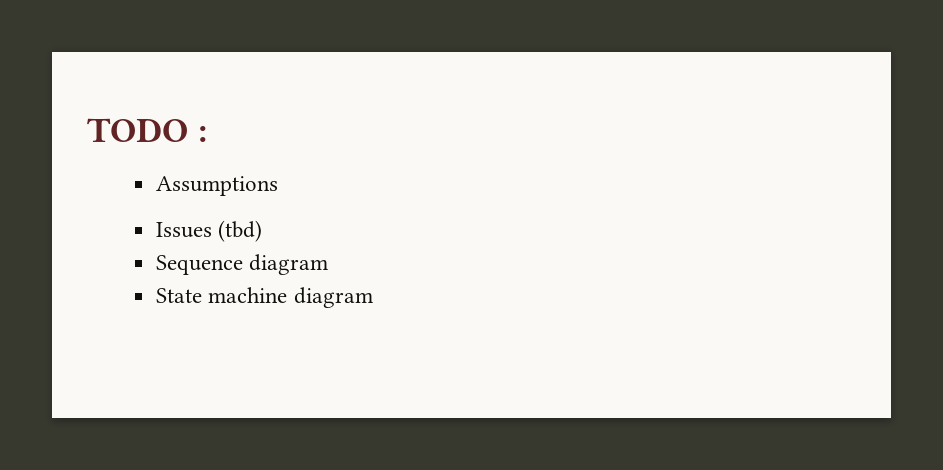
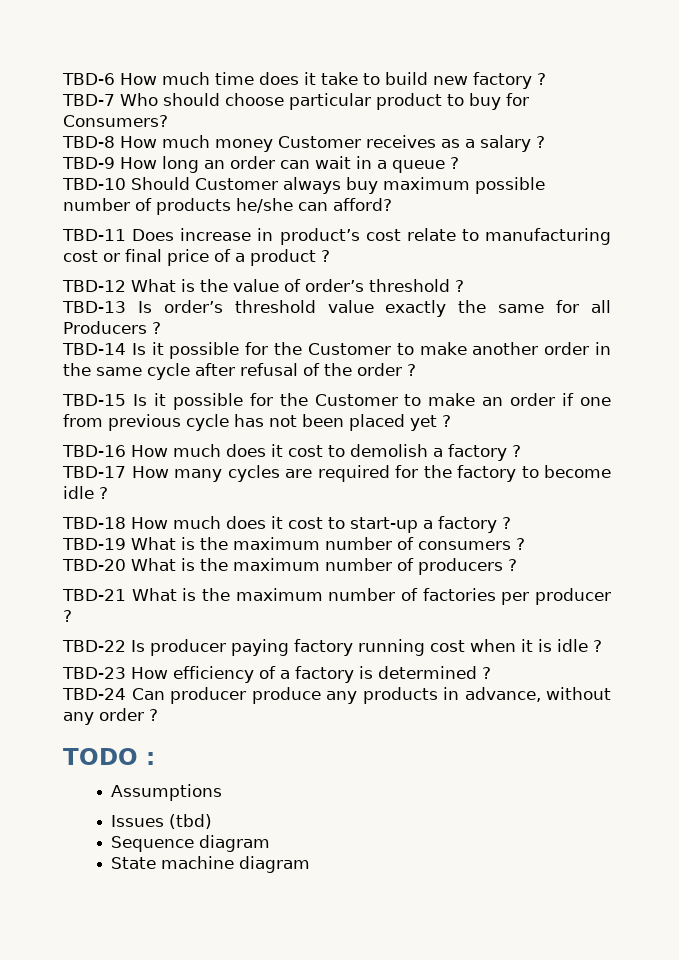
+ TBD-6 How much time does it take to build new factory ?
+ TBD-7 Who should choose particular product to buy for Consumers?
+ TBD-8 How much money Customer receives as a salary ?
+ TBD-9 How long an order can wait in a queue ?
+ TBD-10 Should Customer always buy maximum possible number of products he/she can afford?
+ TBD-11 Does increase in product’s cost relate to manufacturing cost or final price of a product ?
+ TBD-12 What is the value of order’s threshold ?
+ TBD-13 Is order’s threshold value exactly the same for all Producers ?
+ TBD-14 Is it possible for the Customer to make another order in the same cycle after refusal of the order ?
+ TBD-15 Is it possible for the Customer to make an order if one from previous cycle has not been placed yet ?
+ TBD-16 How much does it cost to demolish a factory ?
+ TBD-17 How many cycles are required for the factory to become idle ?
+ TBD-18 How much does it cost to start-up a factory ?
+ TBD-19 What is the maximum number of consumers ?
+ TBD-20 What is the maximum number of producers ?
+ TBD-21 What is the maximum number of factories per producer ?
+ TBD-22 Is producer paying factory running cost when it is idle ?
+ TBD-23 How efficiency of a factory is determined ?
+ TBD-24 Can producer produce any products in advance, without any order ?

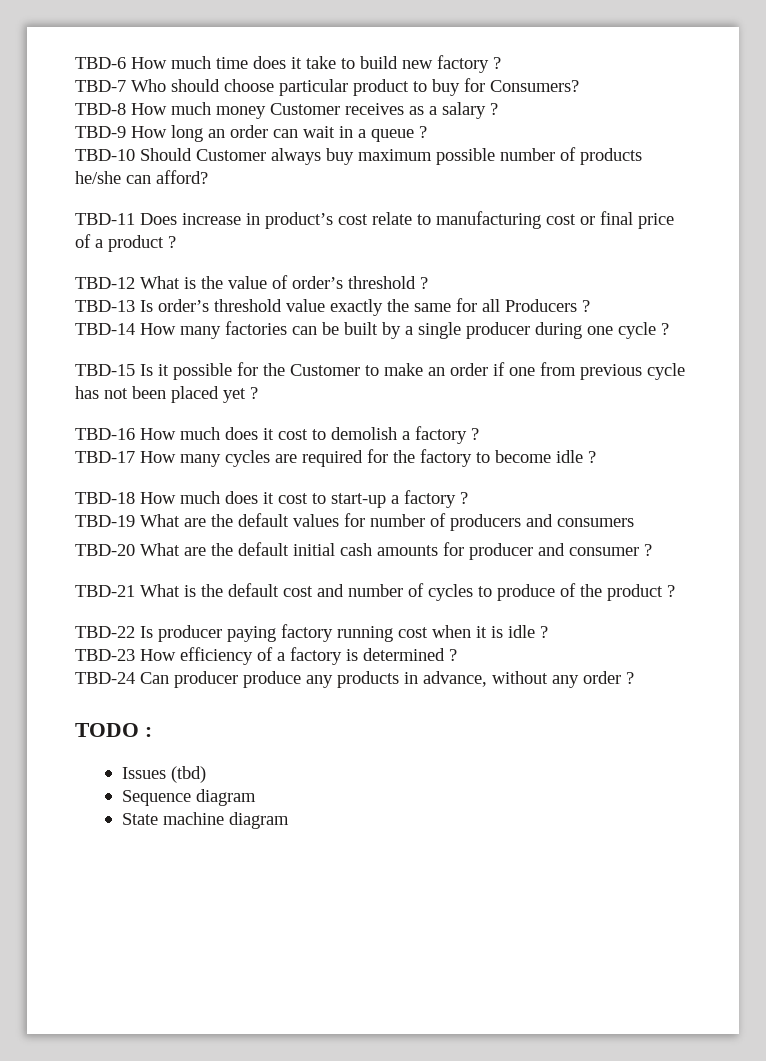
- TBD-14 Is it possible for the Customer to make another order in the same cycle after refusal of the order ?
+ TBD-14 How many factories can be built by a single producer during one cycle ?
- TBD-19 What is the maximum number of consumers ?
+ TBD-19 What are the default values for number of producers and consumers
- TBD-20 What is the maximum number of producers ?
+ TBD-20 What are the default initial cash amounts for producer and consumer ?
- TBD-21 What is the maximum number of factories per producer ?
+ TBD-21 What is the default cost and number of cycles to produce of the product ?
- Assumptions

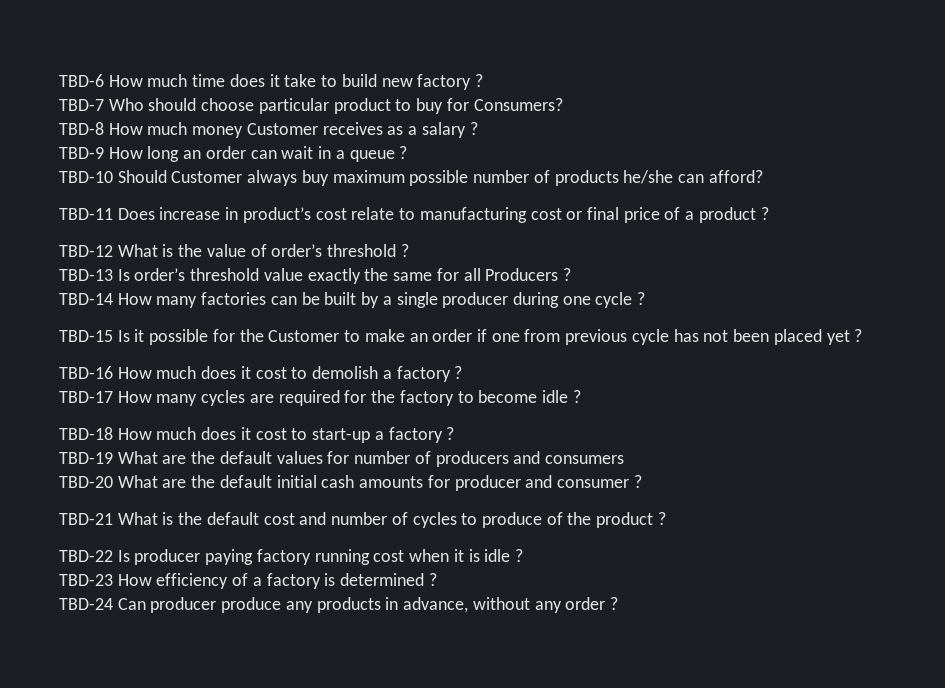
- TODO :
- Issues (tbd)
- Sequence diagram
- State machine diagram

